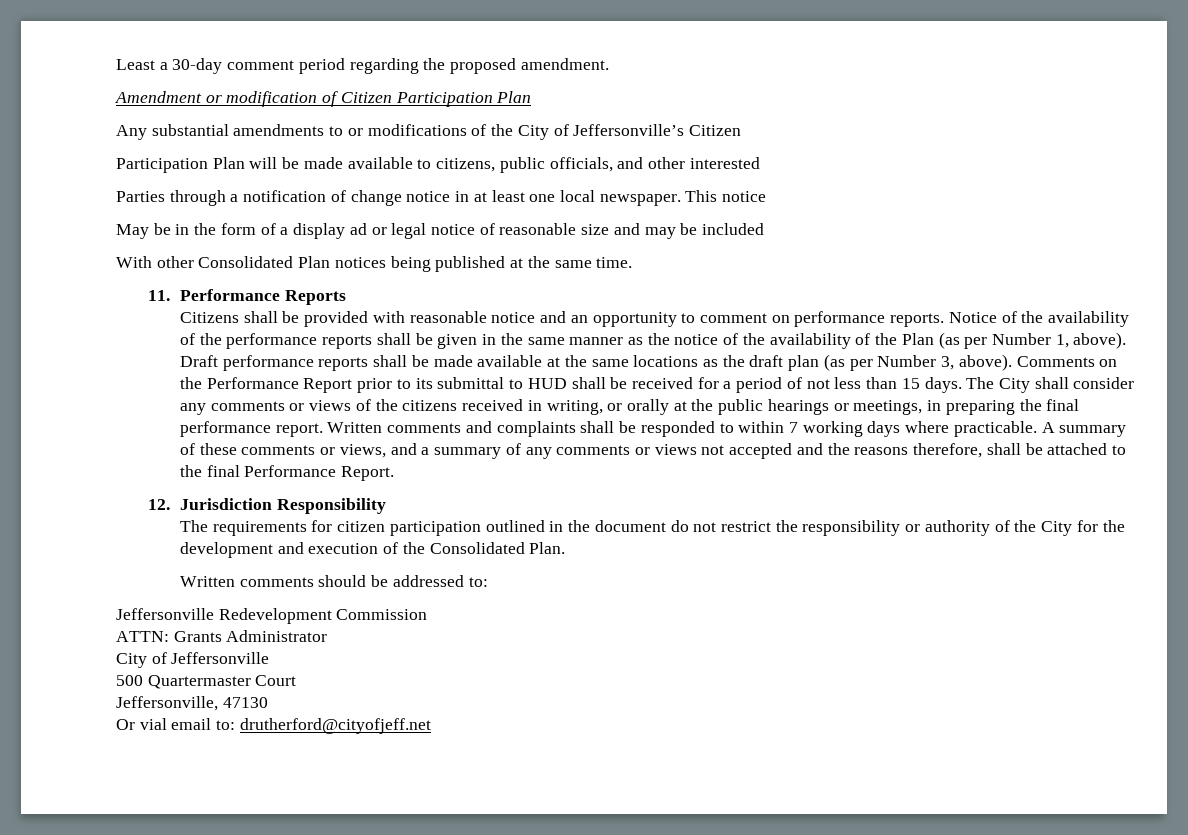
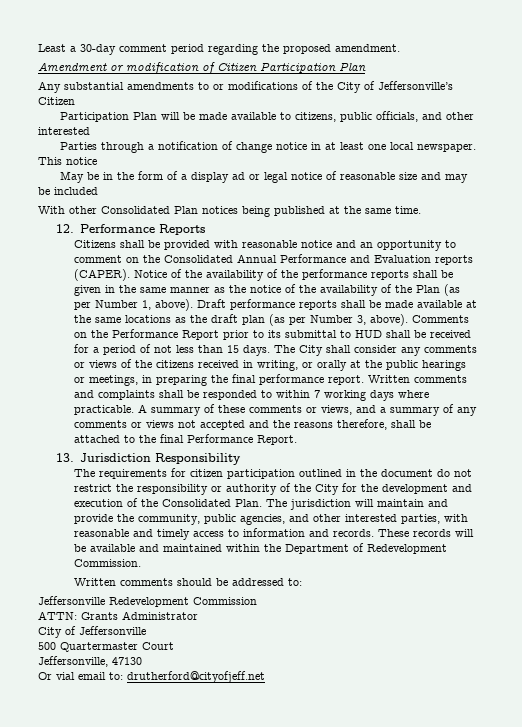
- 11. Performance Reports
+ 12. Performance Reports
- Citizens shall be provided with reasonable notice and an opportunity to comment on performance reports.
+ Citizens shall be provided with reasonable notice and an opportunity to comment on the Consolidated Annual Performance and Evaluation reports (CAPER).
- 12. Jurisdiction Responsibility
+ 13. Jurisdiction Responsibility
+ The jurisdiction will maintain and provide the community, public agencies, and other interested parties, with reasonable and timely access to information and records. These records will be available and maintained within the Department of Redevelopment Commission.

